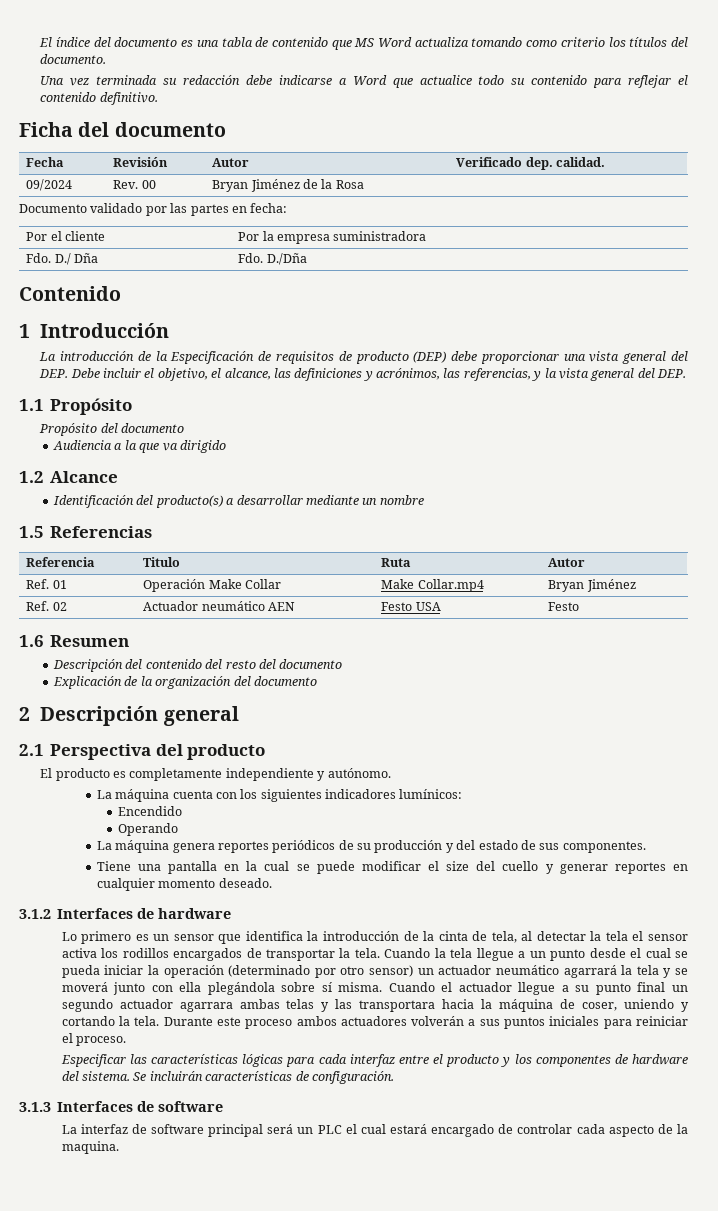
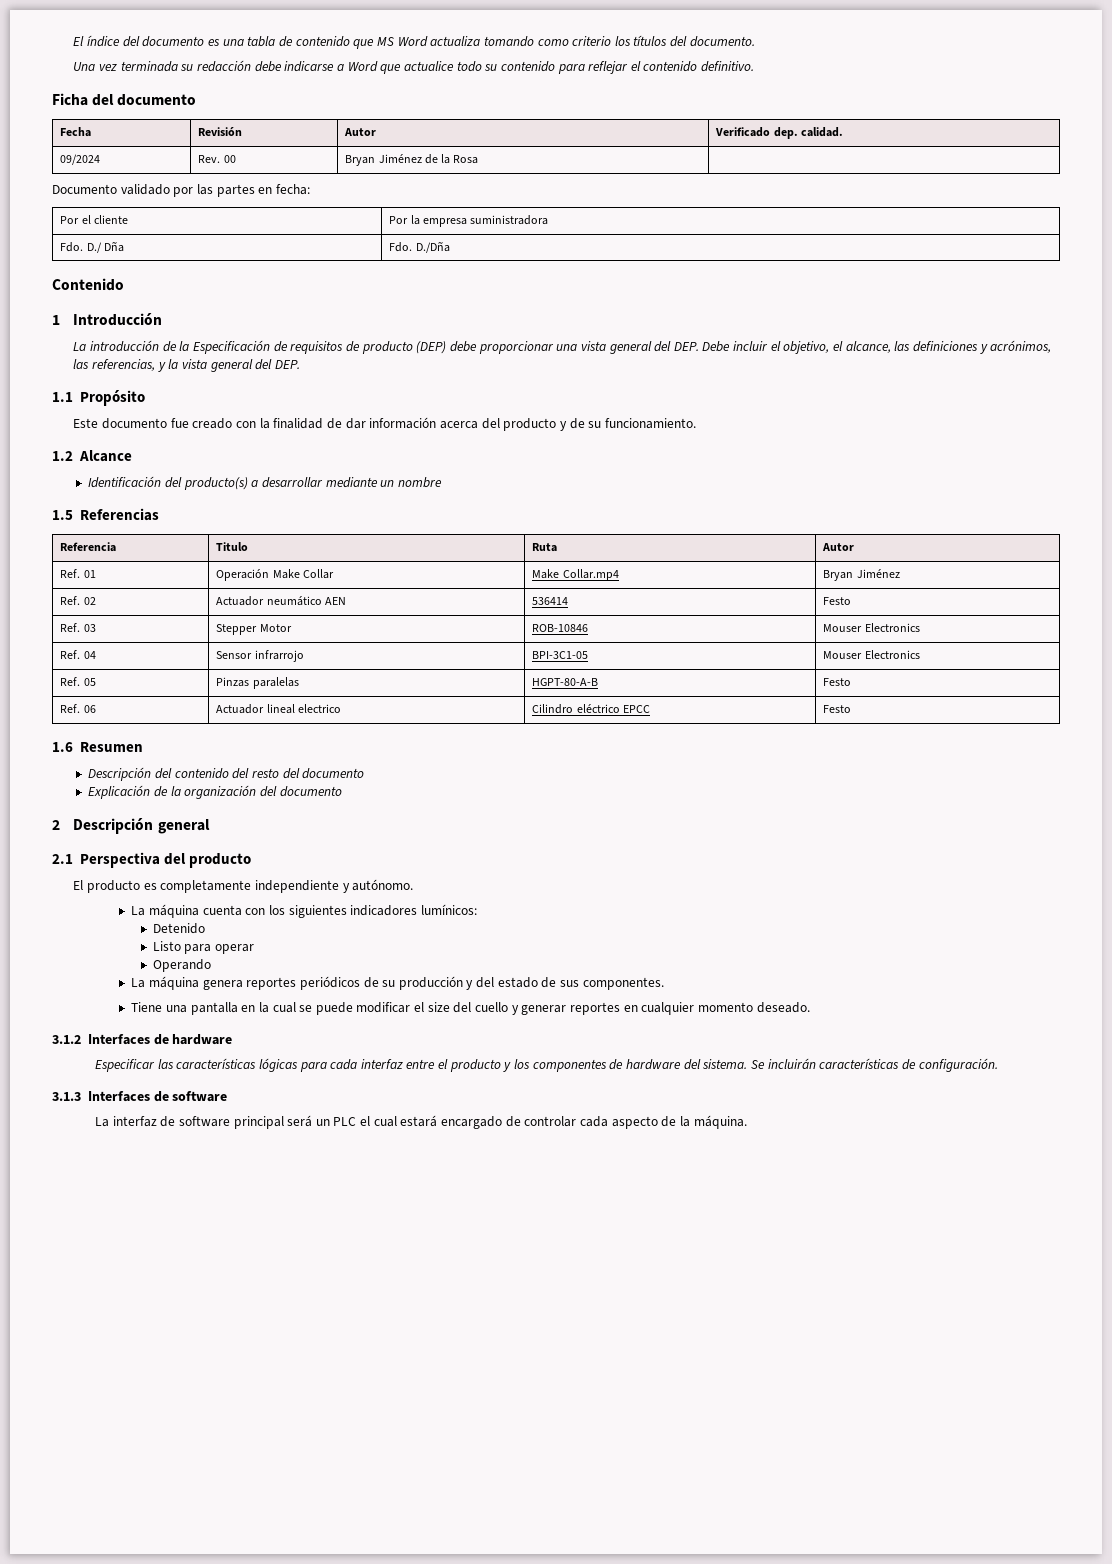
- Propósito del documento
- Audiencia a la que va dirigido
+ Este documento fue creado con la finalidad de dar información acerca del producto y de su funcionamiento.
- Ref. 02 | Actuador neumático AEN | Festo USA | Festo
+ Ref. 02 | Actuador neumático AEN | 536414 | Festo
+ Ref. 03 | Stepper Motor | ROB-10846 | Mouser Electronics
+ Ref. 04 | Sensor infrarrojo | BPI-3C1-05 | Mouser Electronics
+ Ref. 05 | Pinzas paralelas | HGPT-80-A-B | Festo
+ Ref. 06 | Actuador lineal electrico | Cilindro eléctrico EPCC | Festo
- Encendido
+ Detenido
+ Listo para operar
- Lo primero es un sensor que identifica la introducción de la cinta de tela, al detectar la tela el sensor activa los rodillos encargados de transportar la tela. Cuando la tela llegue a un punto desde el cual se pueda iniciar la operación (determinado por otro sensor) un actuador neumático agarrará la tela y se moverá junto con ella plegándola sobre sí misma. Cuando el actuador llegue a su punto final un segundo actuador agarrara ambas telas y las transportara hacia la máquina de coser, uniendo y cortando la tela. Durante este proceso ambos actuadores volverán a sus puntos iniciales para reiniciar el proceso.
- La interfaz de software principal será un PLC el cual estará encargado de controlar cada aspecto de la maquina.
+ La interfaz de software principal será un PLC el cual estará encargado de controlar cada aspecto de la máquina.

